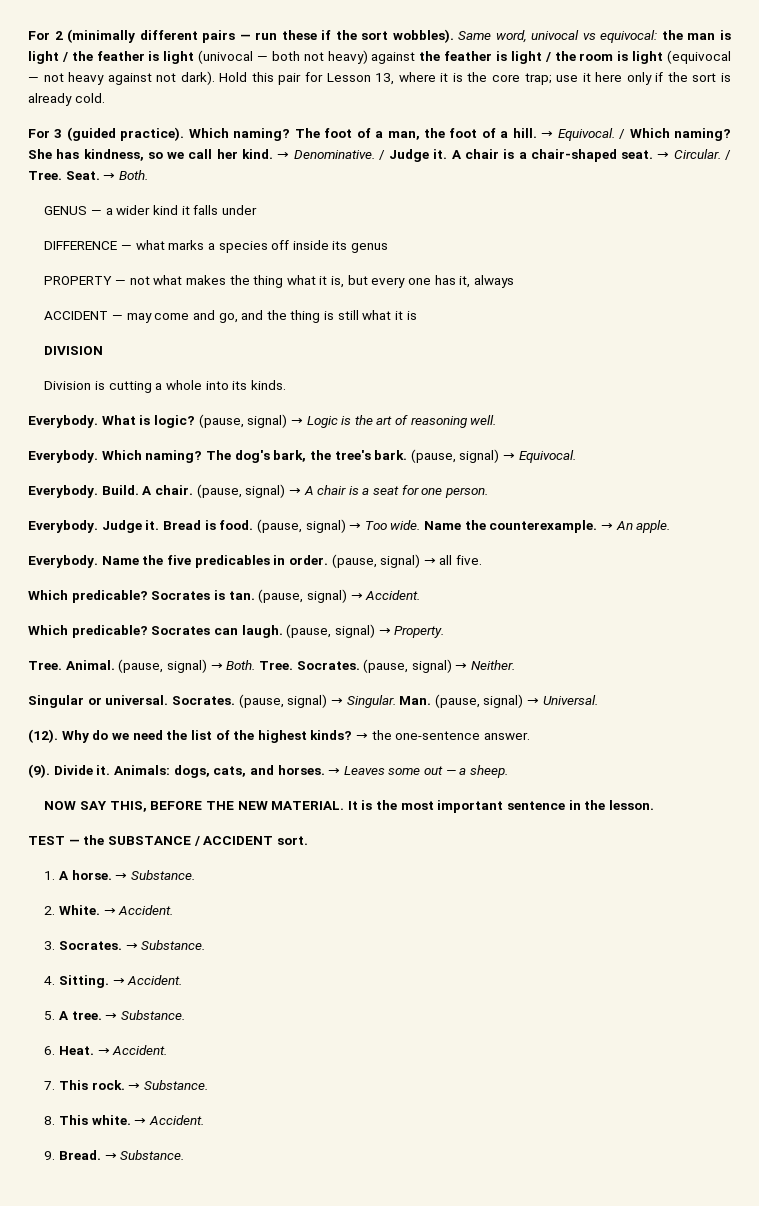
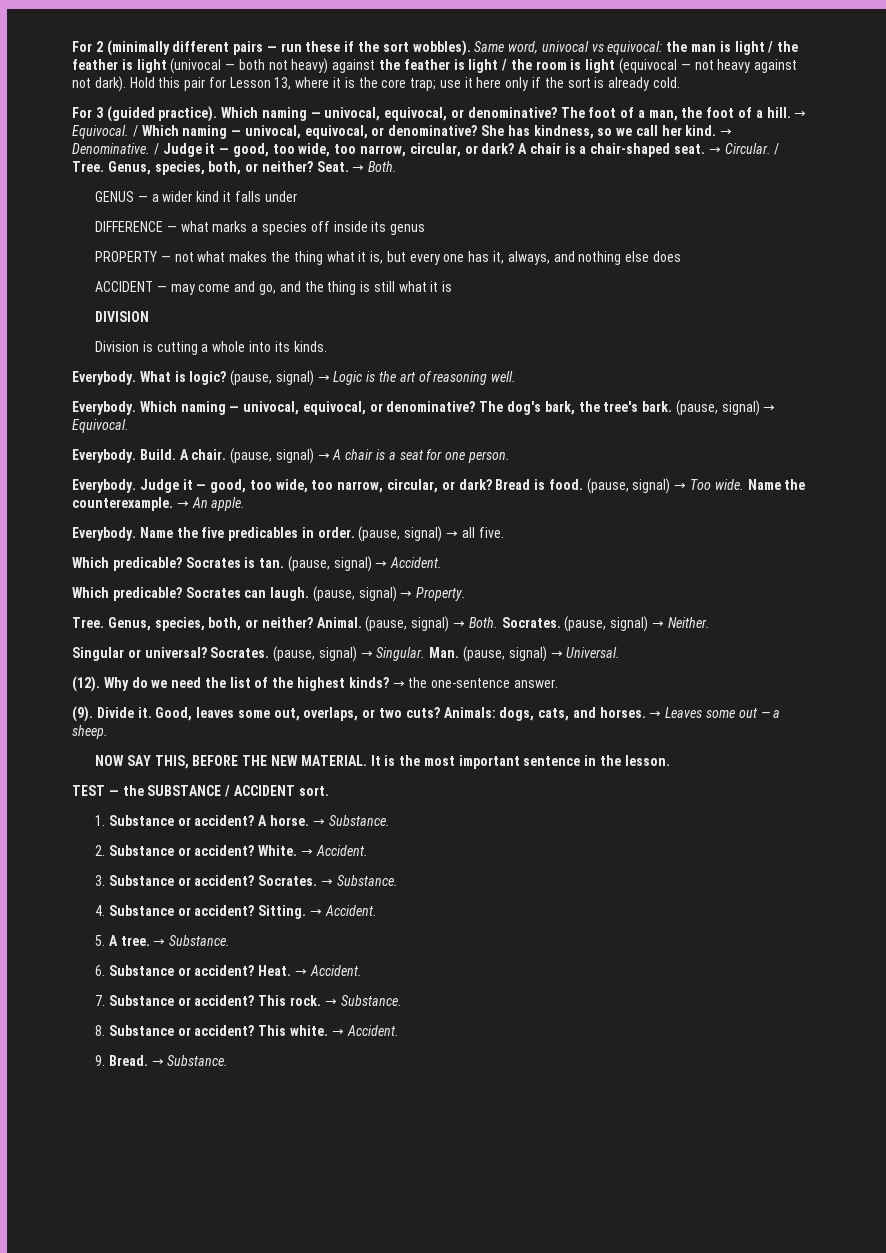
- For 3 (guided practice). Which naming?
+ For 3 (guided practice). Which naming — univocal, equivocal, or denominative?
- / Which naming?
+ / Which naming — univocal, equivocal, or denominative?
- / Judge it.
+ / Judge it — good, too wide, too narrow, circular, or dark?
- / Tree.
+ / Tree. Genus, species, both, or neither?
- PROPERTY — not what makes the thing what it is, but every one has it, always
+ PROPERTY — not what makes the thing what it is, but every one has it, always, and nothing else does
- Everybody. Which naming?
+ Everybody. Which naming — univocal, equivocal, or denominative?
- Everybody. Judge it.
+ Everybody. Judge it — good, too wide, too narrow, circular, or dark?
  (pause, signal) → Property.
- Tree.
+ Tree. Genus, species, both, or neither?
- (pause, signal) → Both. Tree.
+ (pause, signal) → Both.
- Singular or universal.
+ Singular or universal?
+ Good, leaves some out, overlaps, or two cuts?
- 1. A horse.
+ 1. Substance or accident? A horse.
- 2. White.
+ 2. Substance or accident? White.
- 3. Socrates.
+ 3. Substance or accident? Socrates.
- 4. Sitting.
+ 4. Substance or accident? Sitting.
- 6. Heat.
+ 6. Substance or accident? Heat.
- 7. This rock.
+ 7. Substance or accident? This rock.
- 8. This white.
+ 8. Substance or accident? This white.

